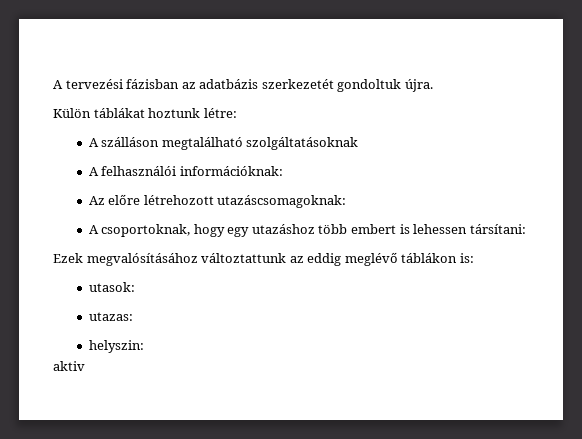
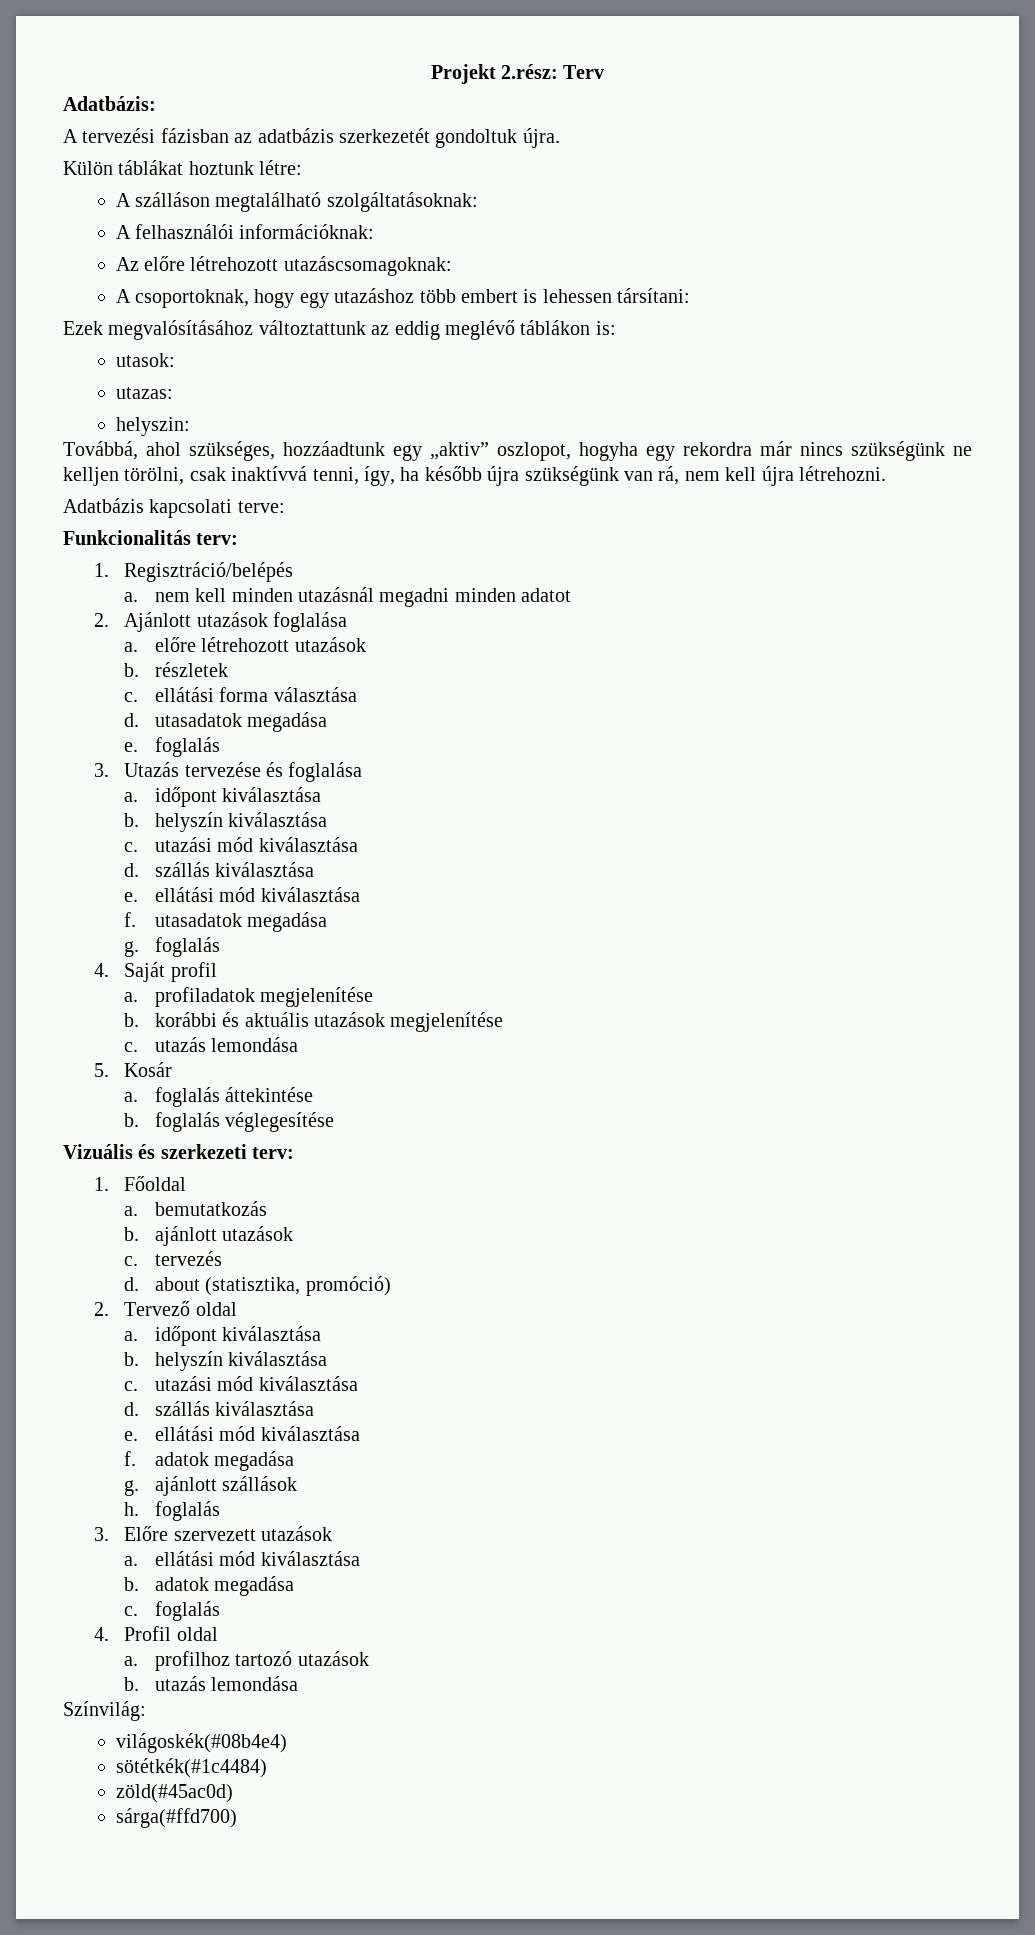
+ Projekt 2.rész: Terv
+ Adatbázis:
- A szálláson megtalálható szolgáltatásoknak
+ A szálláson megtalálható szolgáltatásoknak:
- aktiv
+ Továbbá, ahol szükséges, hozzáadtunk egy „aktiv” oszlopot, hogyha egy rekordra már nincs szükségünk ne kelljen törölni, csak inaktívvá tenni, így, ha később újra szükségünk van rá, nem kell újra létrehozni.
+ Adatbázis kapcsolati terve:
+ Funkcionalitás terv:
+ 1. Regisztráció/belépés
+ a. nem kell minden utazásnál megadni minden adatot
+ 2. Ajánlott utazások foglalása
+ a. előre létrehozott utazások
+ b. részletek
+ c. ellátási forma választása
+ d. utasadatok megadása
+ e. foglalás
+ 3. Utazás tervezése és foglalása
+ a. időpont kiválasztása
+ b. helyszín kiválasztása
+ c. utazási mód kiválasztása
+ d. szállás kiválasztása
+ e. ellátási mód kiválasztása
+ f. utasadatok megadása
+ g. foglalás
+ 4. Saját profil
+ a. profiladatok megjelenítése
+ b. korábbi és aktuális utazások megjelenítése
+ c. utazás lemondása
+ 5. Kosár
+ a. foglalás áttekintése
+ b. foglalás véglegesítése
+ Vizuális és szerkezeti terv:
+ 1. Főoldal
+ a. bemutatkozás
+ b. ajánlott utazások
+ c. tervezés
+ d. about (statisztika, promóció)
+ 2. Tervező oldal
+ a. időpont kiválasztása
+ b. helyszín kiválasztása
+ c. utazási mód kiválasztása
+ d. szállás kiválasztása
+ e. ellátási mód kiválasztása
+ f. adatok megadása
+ g. ajánlott szállások
+ h. foglalás
+ 3. Előre szervezett utazások
+ a. ellátási mód kiválasztása
+ b. adatok megadása
+ c. foglalás
+ 4. Profil oldal
+ a. profilhoz tartozó utazások
+ b. utazás lemondása
+ Színvilág:
+ világoskék(#08b4e4)
+ sötétkék(#1c4484)
+ zöld(#45ac0d)
+ sárga(#ffd700)

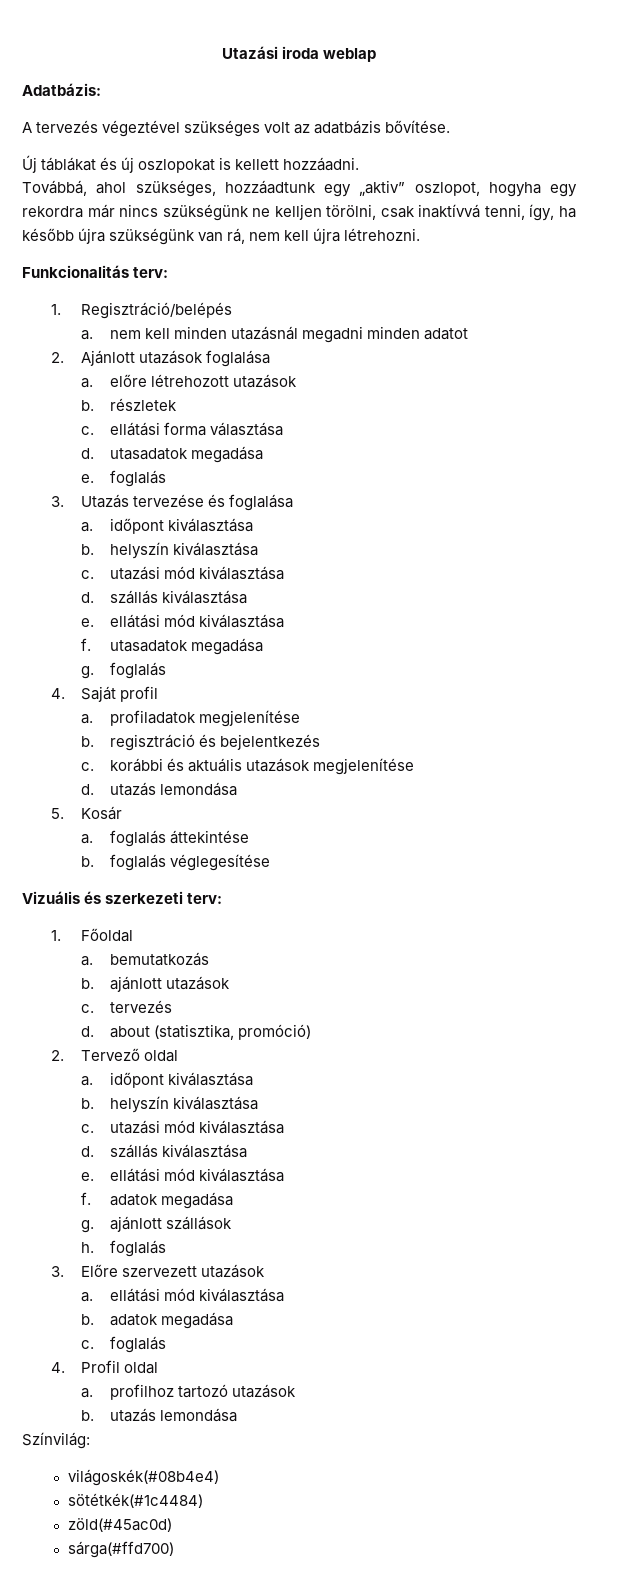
- Projekt 2.rész: Terv
+ Utazási iroda weblap
- A tervezési fázisban az adatbázis szerkezetét gondoltuk újra.
- Külön táblákat hoztunk létre:
- A szálláson megtalálható szolgáltatásoknak:
- A felhasználói információknak:
- Az előre létrehozott utazáscsomagoknak:
- A csoportoknak, hogy egy utazáshoz több embert is lehessen társítani:
- Ezek megvalósításához változtattunk az eddig meglévő táblákon is:
- utasok:
- utazas:
- helyszin:
+ A tervezés végeztével szükséges volt az adatbázis bővítése.
+ Új táblákat és új oszlopokat is kellett hozzáadni.
- Adatbázis kapcsolati terve:
- b. korábbi és aktuális utazások megjelenítése
+ b. regisztráció és bejelentkezés
+ c. korábbi és aktuális utazások megjelenítése
- c. utazás lemondása
+ d. utazás lemondása

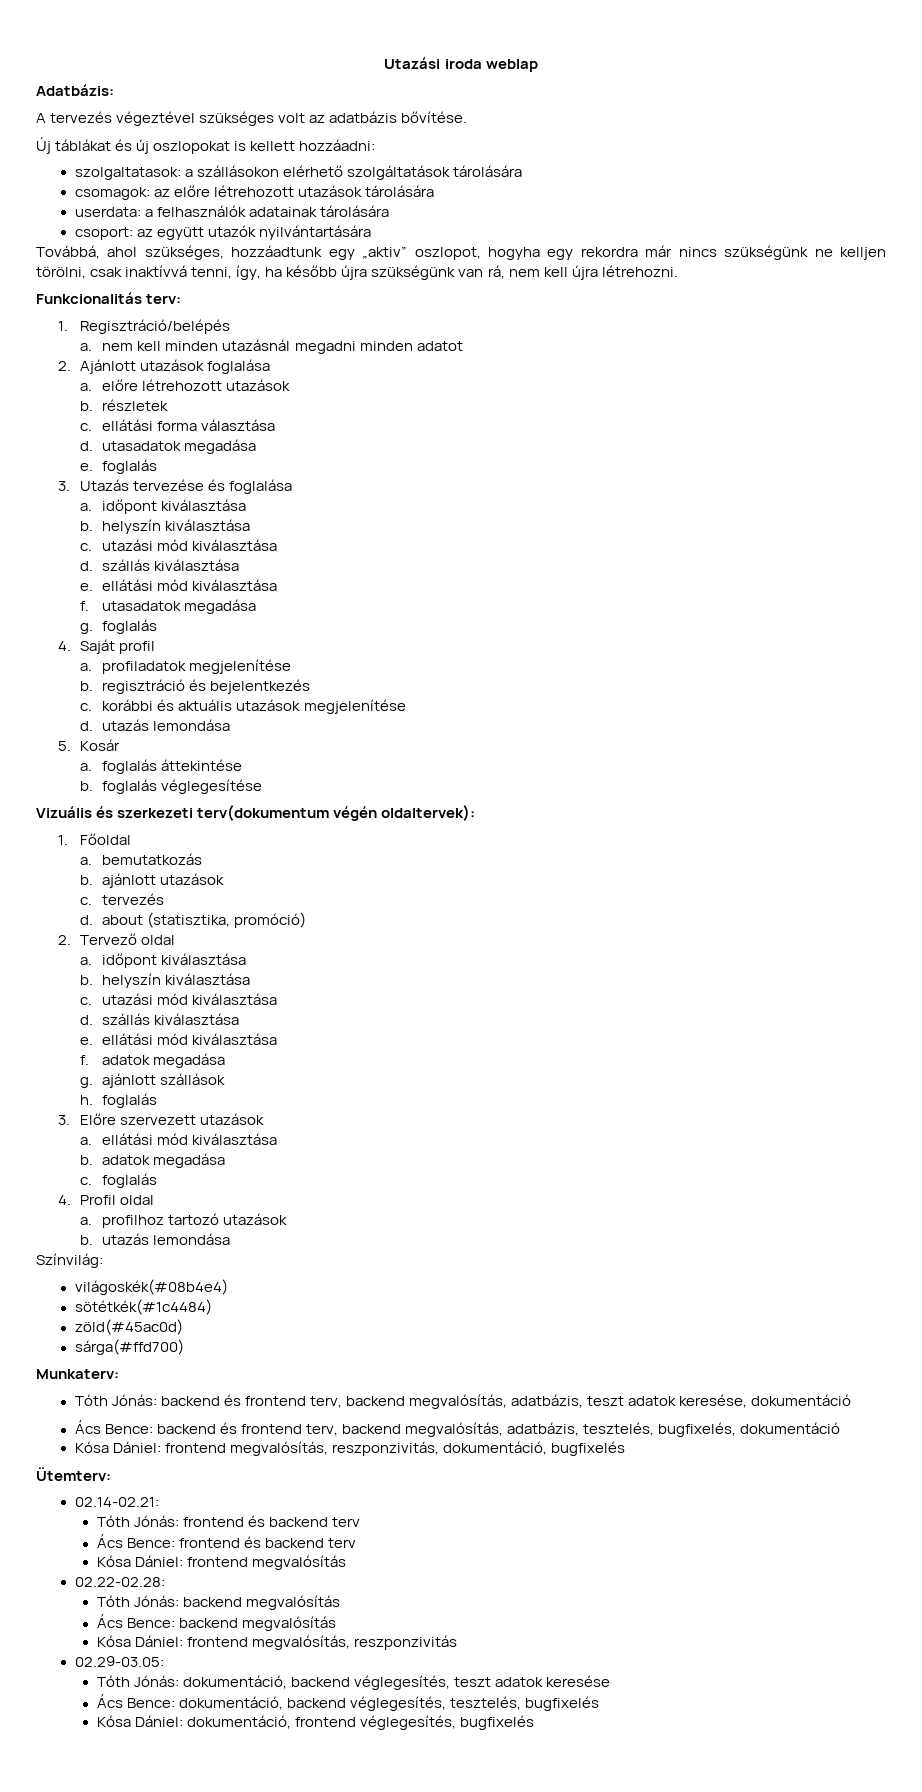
- Új táblákat és új oszlopokat is kellett hozzáadni.
+ Új táblákat és új oszlopokat is kellett hozzáadni:
+ szolgaltatasok: a szállásokon elérhető szolgáltatások tárolására
+ csomagok: az előre létrehozott utazások tárolására
+ userdata: a felhasználók adatainak tárolására
+ csoport: az együtt utazók nyilvántartására
- Vizuális és szerkezeti terv:
+ Vizuális és szerkezeti terv(dokumentum végén oldaltervek):
+ Munkaterv:
+ Tóth Jónás: backend és frontend terv, backend megvalósítás, adatbázis, teszt adatok keresése, dokumentáció
+ Ács Bence: backend és frontend terv, backend megvalósítás, adatbázis, tesztelés, bugfixelés, dokumentáció
+ Kósa Dániel: frontend megvalósítás, reszponzivitás, dokumentáció, bugfixelés
+ Ütemterv:
+ 02.14-02.21:
+ Tóth Jónás: frontend és backend terv
+ Ács Bence: frontend és backend terv
+ Kósa Dániel: frontend megvalósítás
+ 02.22-02.28:
+ Tóth Jónás: backend megvalósítás
+ Ács Bence: backend megvalósítás
+ Kósa Dániel: frontend megvalósítás, reszponzivitás
+ 02.29-03.05:
+ Tóth Jónás: dokumentáció, backend véglegesítés, teszt adatok keresése
+ Ács Bence: dokumentáció, backend véglegesítés, tesztelés, bugfixelés
+ Kósa Dániel: dokumentáció, frontend véglegesítés, bugfixelés

